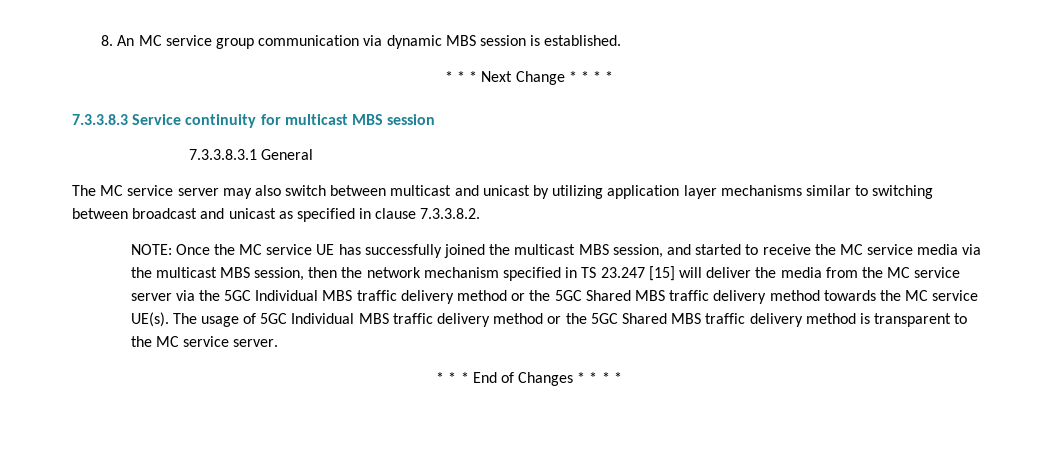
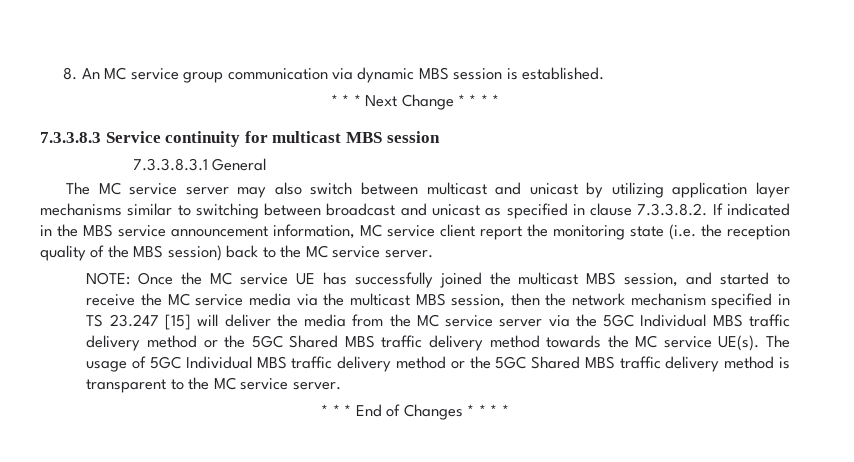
- The MC service server may also switch between multicast and unicast by utilizing application layer mechanisms similar to switching between broadcast and unicast as specified in clause 7.3.3.8.2.
+ The MC service server may also switch between multicast and unicast by utilizing application layer mechanisms similar to switching between broadcast and unicast as specified in clause 7.3.3.8.2. If indicated in the MBS service announcement information, MC service client report the monitoring state (i.e. the reception quality of the MBS session) back to the MC service server.

